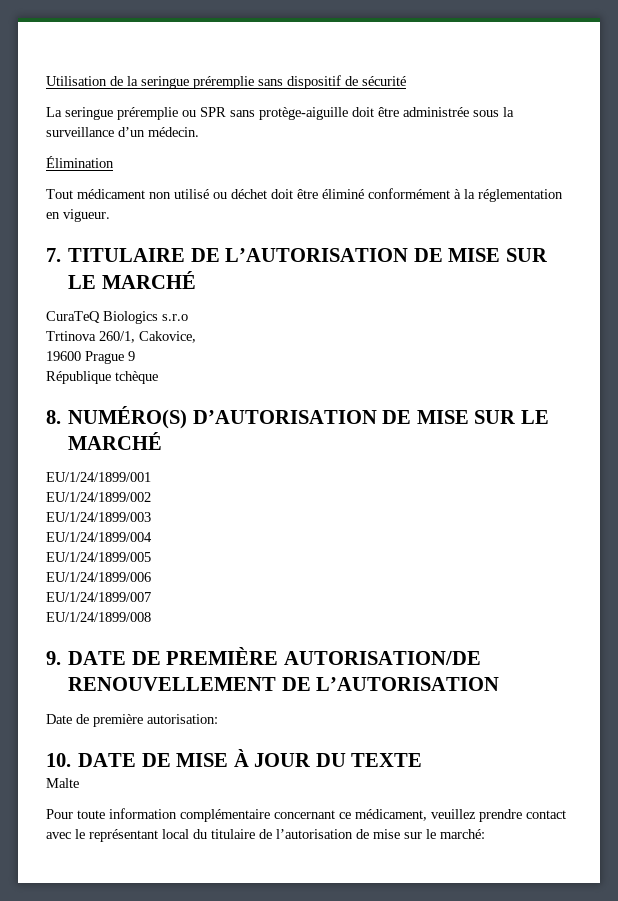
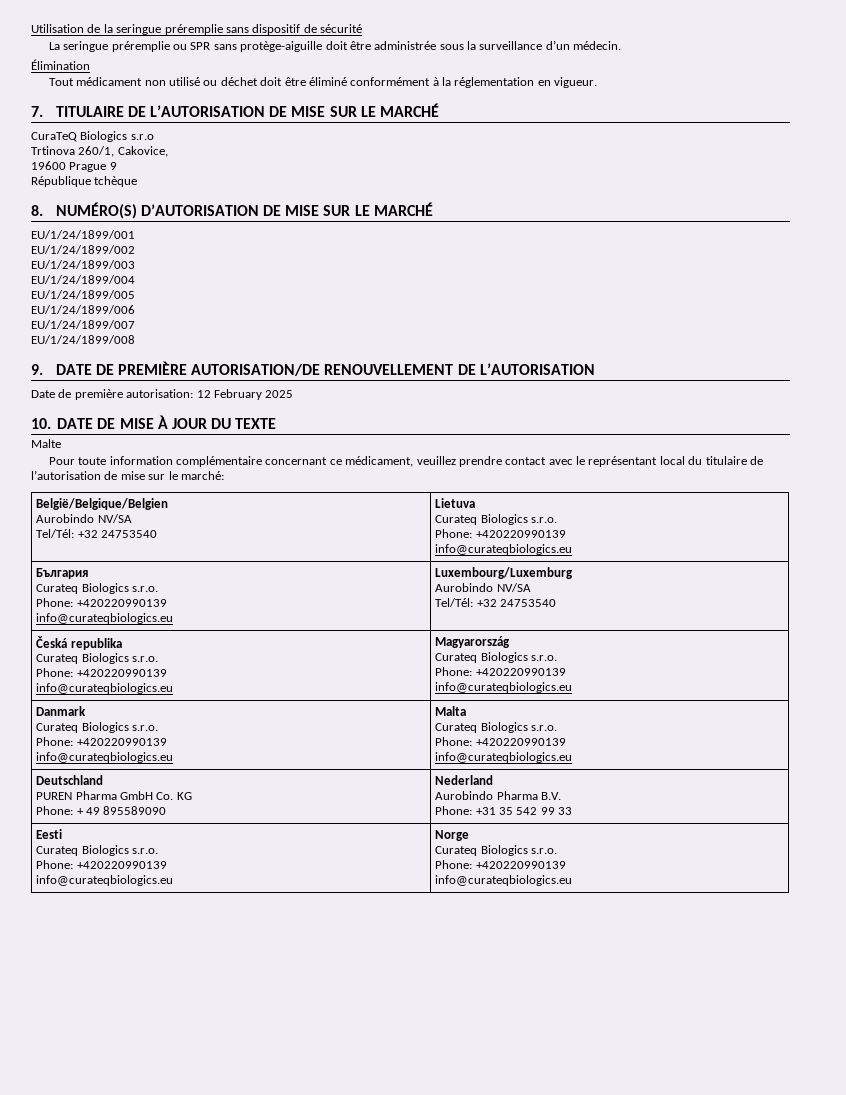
- Date de première autorisation:
+ Date de première autorisation: 12 February 2025
+ België/Belgique/Belgien
+ Aurobindo NV/SA
+ Tel/Tél: +32 24753540 | Lietuva
+ Curateq Biologics s.r.o.
+ Phone: +420220990139
+ info@curateqbiologics.eu
+ България
+ Curateq Biologics s.r.o.
+ Phone: +420220990139
+ info@curateqbiologics.eu | Luxembourg/Luxemburg
+ Aurobindo NV/SA
+ Tel/Tél: +32 24753540
+ Česká republika
+ Curateq Biologics s.r.o.
+ Phone: +420220990139
+ info@curateqbiologics.eu | Magyarország
+ Curateq Biologics s.r.o.
+ Phone: +420220990139
+ info@curateqbiologics.eu
+ Danmark
+ Curateq Biologics s.r.o.
+ Phone: +420220990139
+ info@curateqbiologics.eu | Malta
+ Curateq Biologics s.r.o.
+ Phone: +420220990139
+ info@curateqbiologics.eu
+ Deutschland
+ PUREN Pharma GmbH Co. KG
+ Phone: + 49 895589090 | Nederland
+ Aurobindo Pharma B.V.
+ Phone: +31 35 542 99 33
+ Eesti
+ Curateq Biologics s.r.o.
+ Phone: +420220990139
+ info@curateqbiologics.eu | Norge
+ Curateq Biologics s.r.o.
+ Phone: +420220990139
+ info@curateqbiologics.eu

